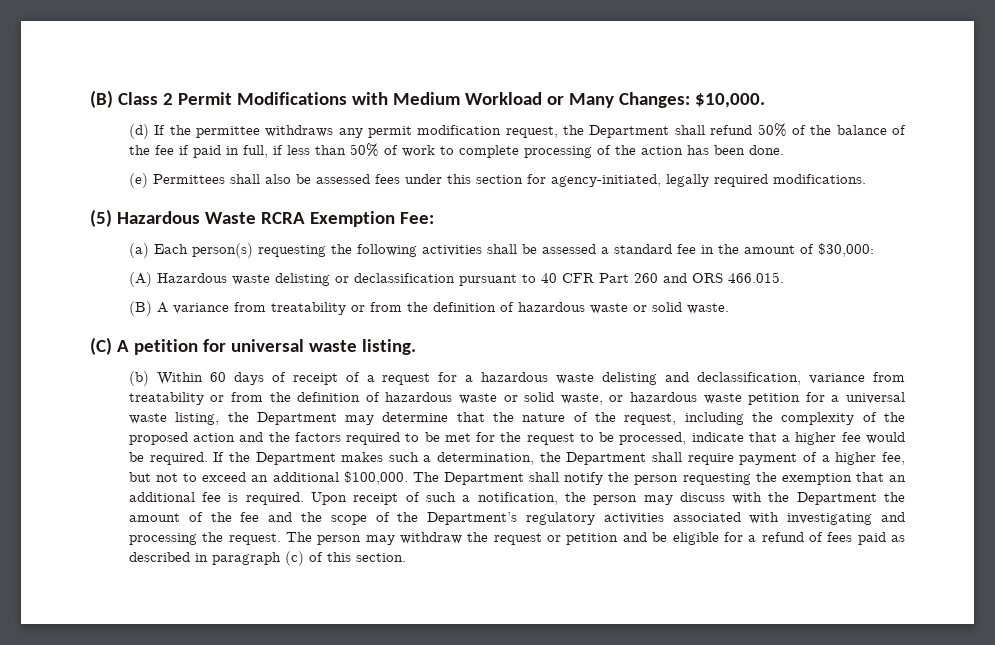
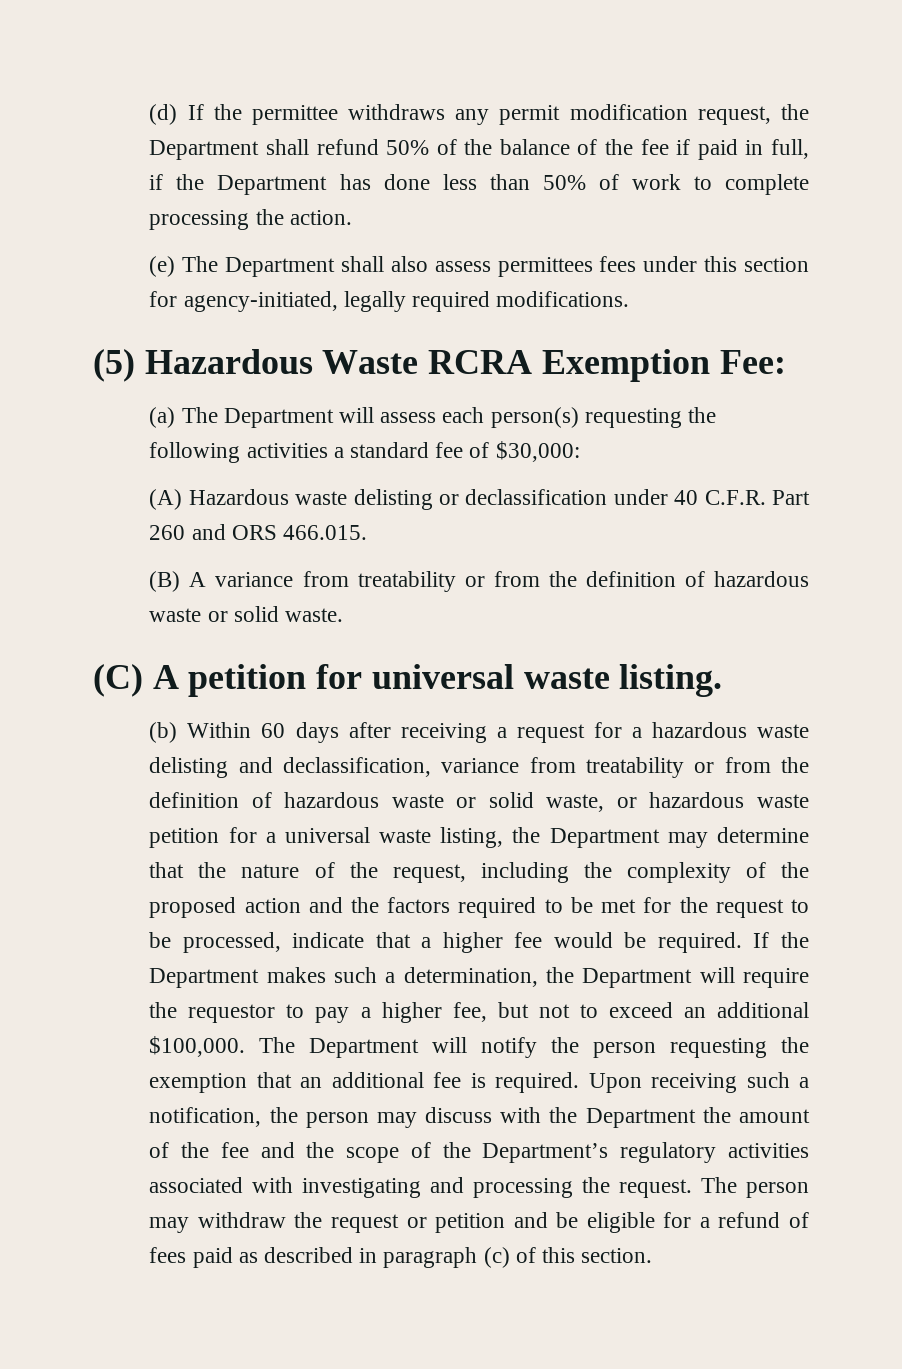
- (B) Class 2 Permit Modifications with Medium Workload or Many Changes: $10,000.
- (d) If the permittee withdraws any permit modification request, the Department shall refund 50% of the balance of the fee if paid in full, if less than 50% of work to complete processing of the action has been done.
- (e) Permittees shall also be assessed fees under this section for agency-initiated, legally required modifications.
+ (d) If the permittee withdraws any permit modification request, the Department shall refund 50% of the balance of the fee if paid in full, if the Department has done less than 50% of work to complete processing the action.
+ (e) The Department shall also assess permittees fees under this section for agency-initiated, legally required modifications.
- (a) Each person(s) requesting the following activities shall be assessed a standard fee in the amount of $30,000:
+ (a) The Department will assess each person(s) requesting the following activities a standard fee of $30,000:
- (A) Hazardous waste delisting or declassification pursuant to 40 CFR Part 260 and ORS 466.015.
+ (A) Hazardous waste delisting or declassification under 40 C.F.R. Part 260 and ORS 466.015.
- (b) Within 60 days of receipt of a request for a hazardous waste delisting and declassification, variance from treatability or from the definition of hazardous waste or solid waste, or hazardous waste petition for a universal waste listing, the Department may determine that the nature of the request, including the complexity of the proposed action and the factors required to be met for the request to be processed, indicate that a higher fee would be required.
+ (b) Within 60 days after receiving a request for a hazardous waste delisting and declassification, variance from treatability or from the definition of hazardous waste or solid waste, or hazardous waste petition for a universal waste listing, the Department may determine that the nature of the request, including the complexity of the proposed action and the factors required to be met for the request to be processed, indicate that a higher fee would be required.
- If the Department makes such a determination, the Department shall require payment of a higher fee, but not to exceed an additional $100,000.
+ If the Department makes such a determination, the Department will require the requestor to pay a higher fee, but not to exceed an additional $100,000.
- The Department shall notify the person requesting the exemption that an additional fee is required.
+ The Department will notify the person requesting the exemption that an additional fee is required.
- Upon receipt of such a notification, the person may discuss with the Department the amount of the fee and the scope of the Department’s regulatory activities associated with investigating and processing the request.
+ Upon receiving such a notification, the person may discuss with the Department the amount of the fee and the scope of the Department’s regulatory activities associated with investigating and processing the request.

